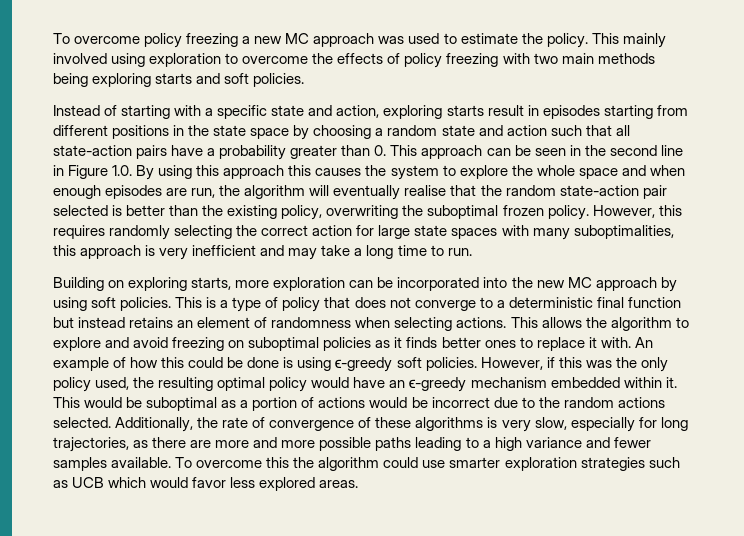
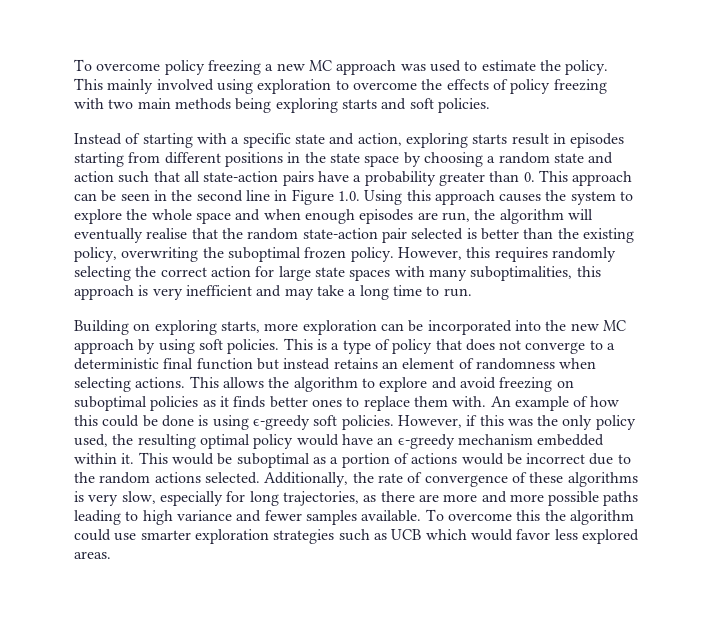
- Instead of starting with a specific state and action, exploring starts result in episodes starting from different positions in the state space by choosing a random state and action such that all state-action pairs have a probability greater than 0. This approach can be seen in the second line in Figure 1.0. By using this approach this causes the system to explore the whole space and when enough episodes are run, the algorithm will eventually realise that the random state-action pair selected is better than the existing policy, overwriting the suboptimal frozen policy.
+ Instead of starting with a specific state and action, exploring starts result in episodes starting from different positions in the state space by choosing a random state and action such that all state-action pairs have a probability greater than 0. This approach can be seen in the second line in Figure 1.0. Using this approach causes the system to explore the whole space and when enough episodes are run, the algorithm will eventually realise that the random state-action pair selected is better than the existing policy, overwriting the suboptimal frozen policy.
- This allows the algorithm to explore and avoid freezing on suboptimal policies as it finds better ones to replace it with.
+ This allows the algorithm to explore and avoid freezing on suboptimal policies as it finds better ones to replace them with.
- Additionally, the rate of convergence of these algorithms is very slow, especially for long trajectories, as there are more and more possible paths leading to a high variance and fewer samples available.
+ Additionally, the rate of convergence of these algorithms is very slow, especially for long trajectories, as there are more and more possible paths leading to high variance and fewer samples available.

